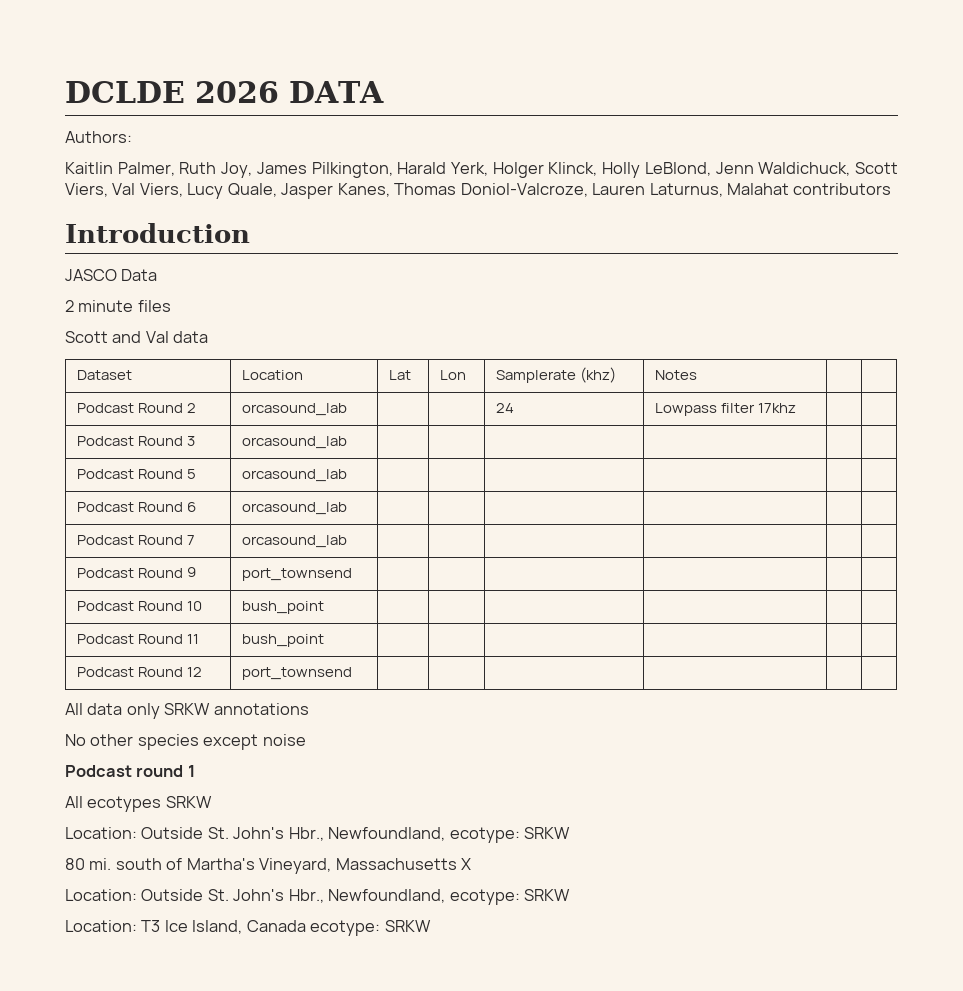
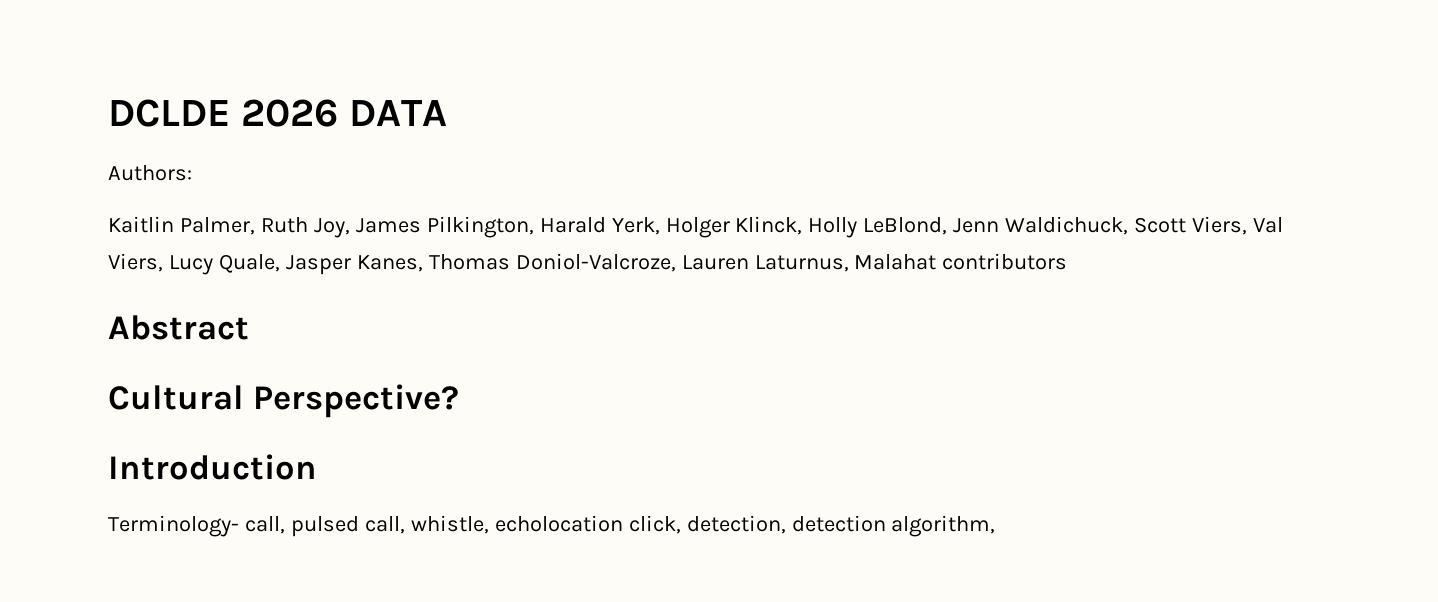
+ Abstract
+ Cultural Perspective?
  Introduction
- JASCO Data
- 2 minute files
- Scott and Val data
- Dataset | Location | Lat | Lon | Samplerate (khz) | Notes | |
- Podcast Round 2 | orcasound_lab | | | 24 | Lowpass filter 17khz | |
- Podcast Round 3 | orcasound_lab | | | | | |
- Podcast Round 5 | orcasound_lab | | | | | |
- Podcast Round 6 | orcasound_lab | | | | | |
- Podcast Round 7 | orcasound_lab | | | | | |
- Podcast Round 9 | port_townsend | | | | | |
- Podcast Round 10 | bush_point | | | | | |
- Podcast Round 11 | bush_point | | | | | |
- Podcast Round 12 | port_townsend | | | | | |
- All data only SRKW annotations
- No other species except noise
- Podcast round 1
- All ecotypes SRKW
- Location: Outside St. John's Hbr., Newfoundland, ecotype: SRKW
- 80 mi. south of Martha's Vineyard, Massachusetts X
- Location: Outside St. John's Hbr., Newfoundland, ecotype: SRKW
- Location: T3 Ice Island, Canada ecotype: SRKW
+ Terminology- call, pulsed call, whistle, echolocation click, detection, detection algorithm,

